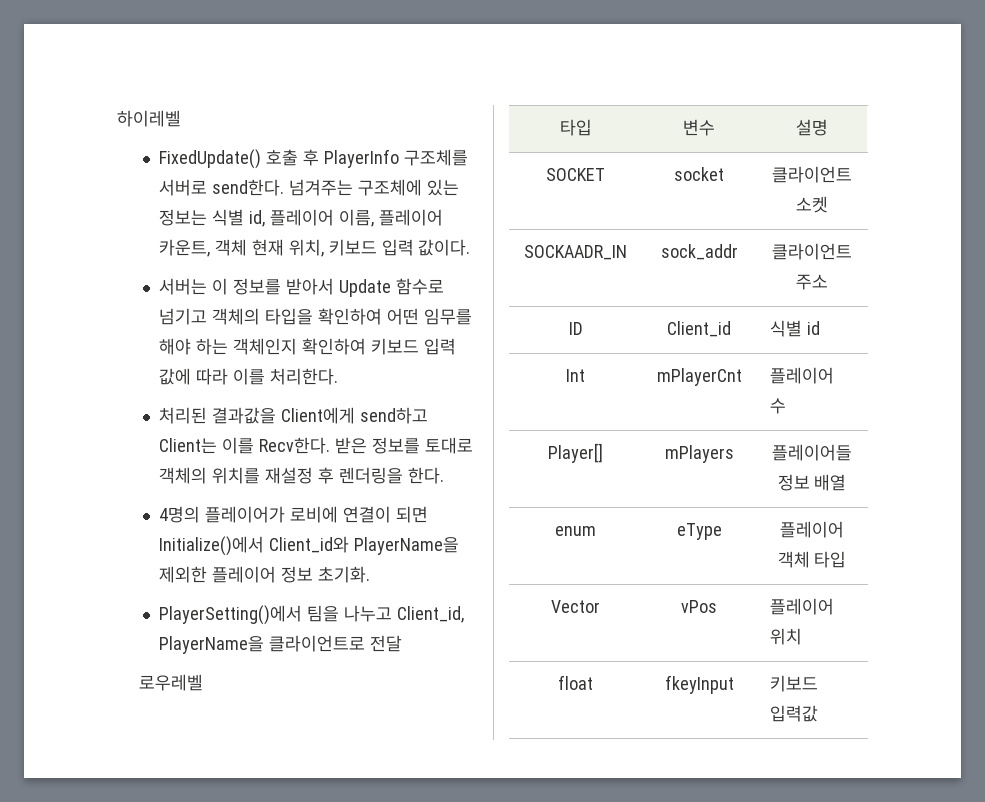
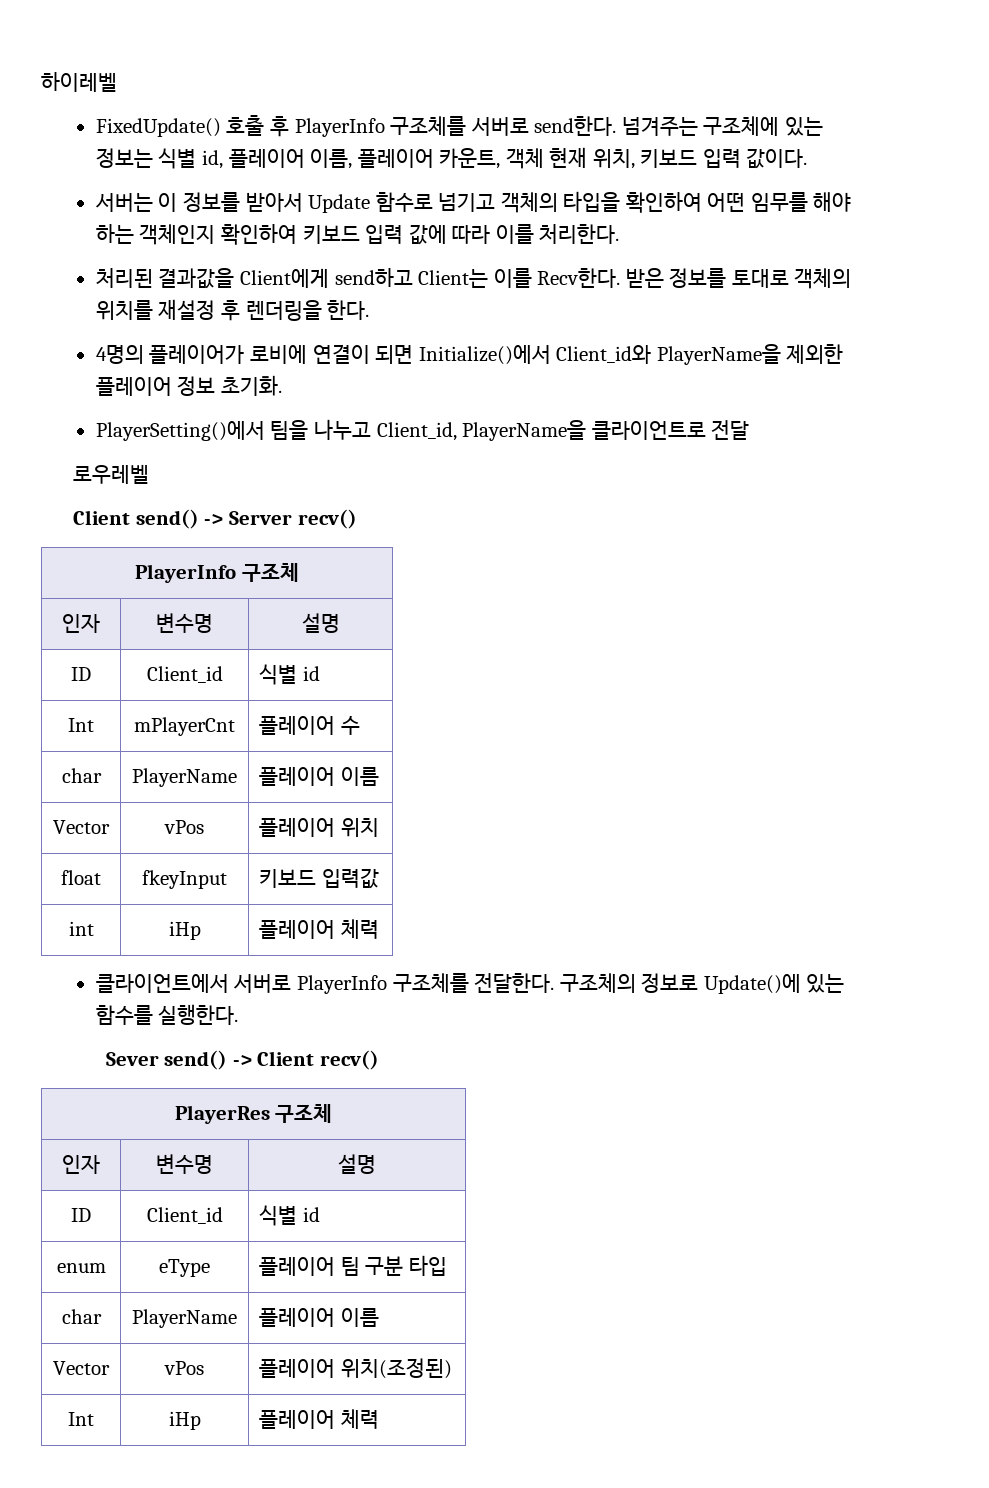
- 타입 | 변수 | 설명
- SOCKET | socket | 클라이언트 소켓
- SOCKAADR_IN | sock_addr | 클라이언트 주소
+ Client send() -> Server recv()
+ PlayerInfo 구조체
+ 인자 | 변수명 | 설명
  Int | mPlayerCnt | 플레이어 수
- Player[] | mPlayers | 플레이어들 정보 배열
- enum | eType | 플레이어 객체 타입
+ char | PlayerName | 플레이어 이름
+ int | iHp | 플레이어 체력
+ 클라이언트에서 서버로 PlayerInfo 구조체를 전달한다. 구조체의 정보로 Update()에 있는 함수를 실행한다.
+ Sever send() -> Client recv()
+ PlayerRes 구조체
+ 인자 | 변수명 | 설명
+ ID | Client_id | 식별 id
+ enum | eType | 플레이어 팀 구분 타입
+ char | PlayerName | 플레이어 이름
+ Vector | vPos | 플레이어 위치(조정된)
+ Int | iHp | 플레이어 체력

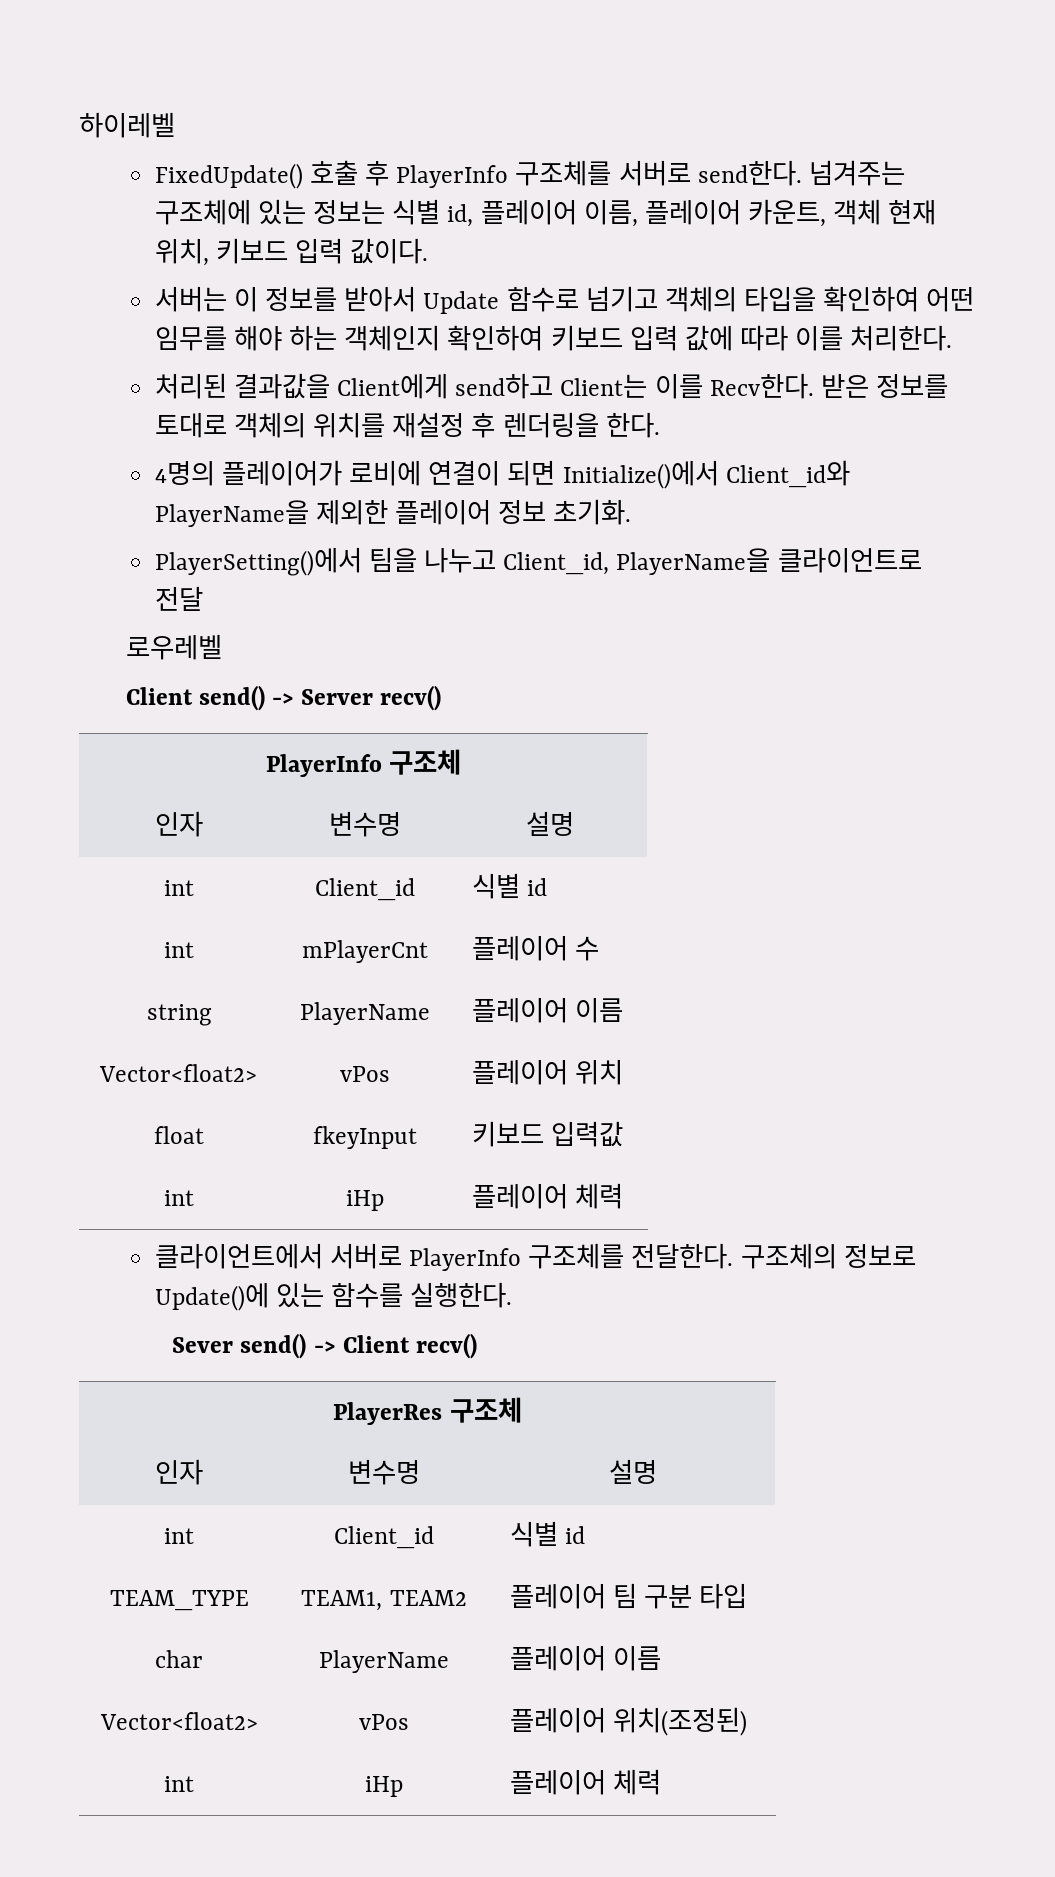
  PlayerInfo 구조체
  인자 | 변수명 | 설명
- ID | Client_id | 식별 id
- Int | mPlayerCnt | 플레이어 수
- char | PlayerName | 플레이어 이름
- Vector | vPos | 플레이어 위치
+ int | Client_id | 식별 id
+ int | mPlayerCnt | 플레이어 수
+ string | PlayerName | 플레이어 이름
+ Vector<float2> | vPos | 플레이어 위치
  PlayerRes 구조체
  인자 | 변수명 | 설명
- ID | Client_id | 식별 id
- enum | eType | 플레이어 팀 구분 타입
+ int | Client_id | 식별 id
+ TEAM_TYPE | TEAM1, TEAM2 | 플레이어 팀 구분 타입
- Vector | vPos | 플레이어 위치(조정된)
- Int | iHp | 플레이어 체력
+ Vector<float2> | vPos | 플레이어 위치(조정된)
+ int | iHp | 플레이어 체력

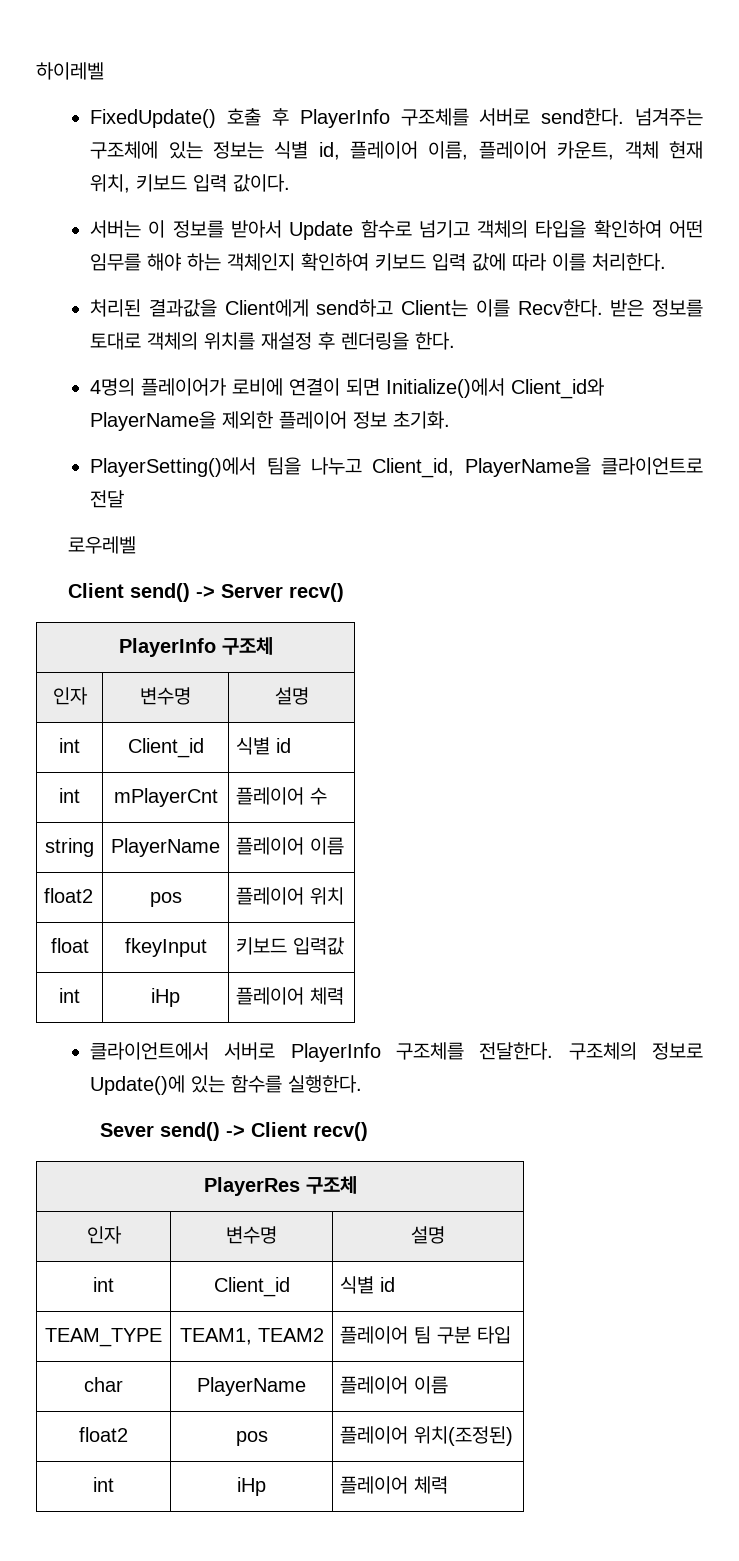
- Vector<float2> | vPos | 플레이어 위치
+ float2 | pos | 플레이어 위치
- Vector<float2> | vPos | 플레이어 위치(조정된)
+ float2 | pos | 플레이어 위치(조정된)

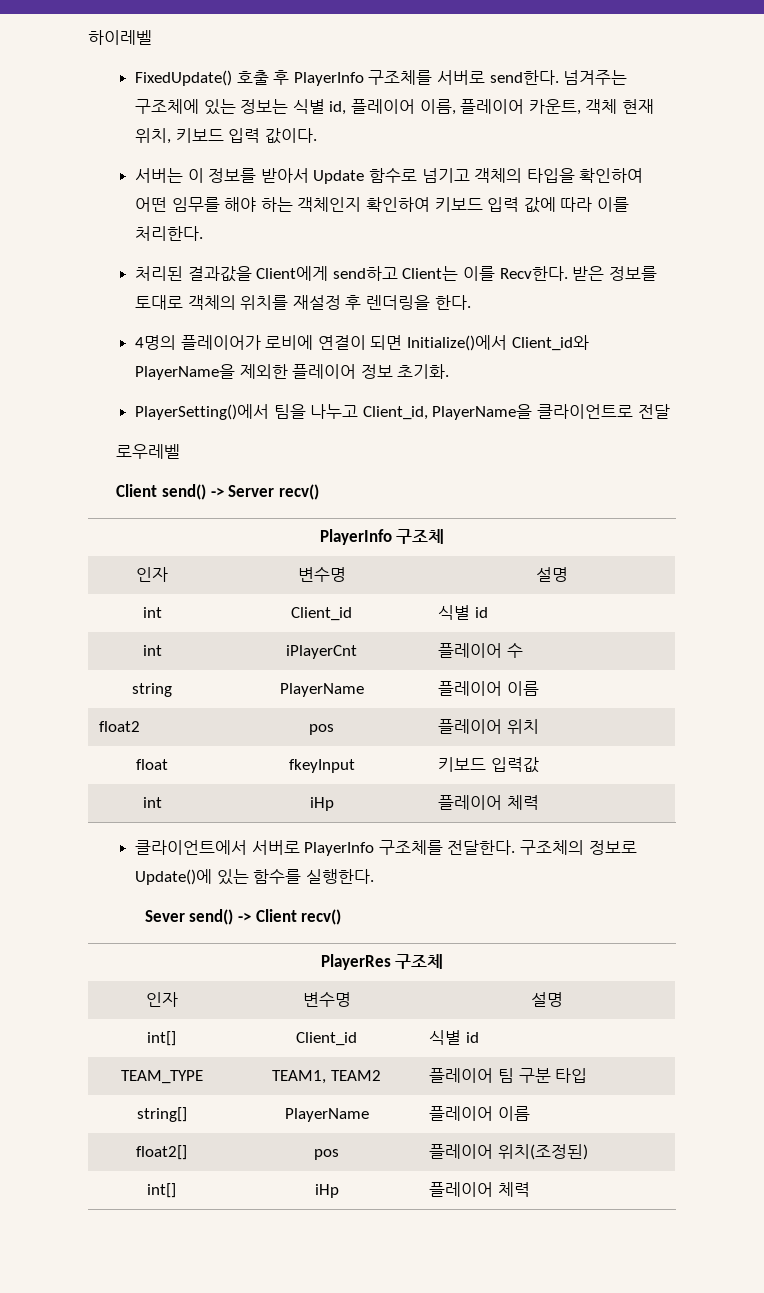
- int | mPlayerCnt | 플레이어 수
+ int | iPlayerCnt | 플레이어 수
  PlayerRes 구조체
  인자 | 변수명 | 설명
- int | Client_id | 식별 id
+ int[] | Client_id | 식별 id
- char | PlayerName | 플레이어 이름
- float2 | pos | 플레이어 위치(조정된)
- int | iHp | 플레이어 체력
+ string[] | PlayerName | 플레이어 이름
+ float2[] | pos | 플레이어 위치(조정된)
+ int[] | iHp | 플레이어 체력

